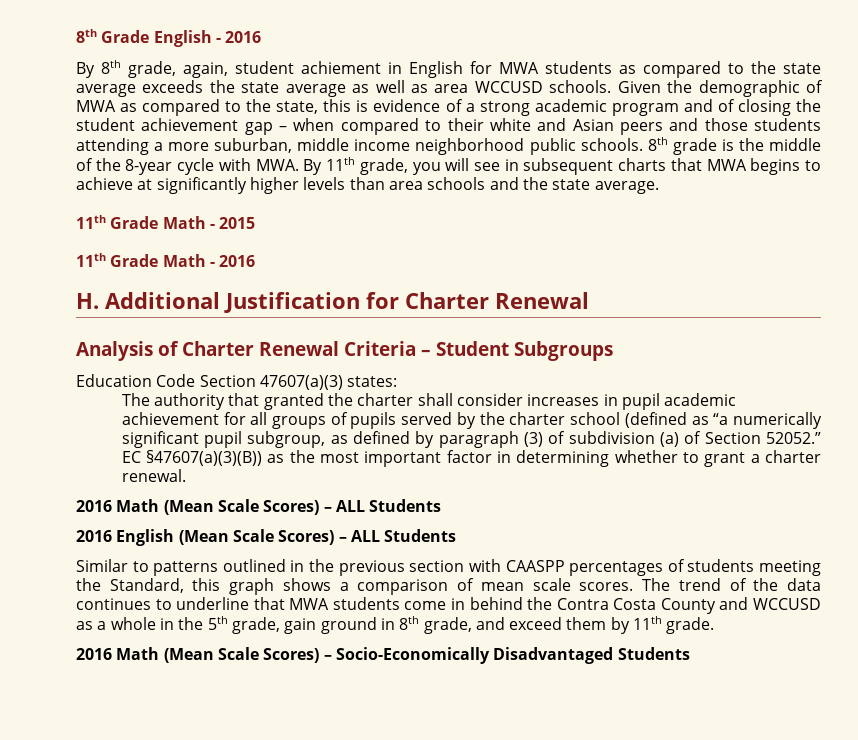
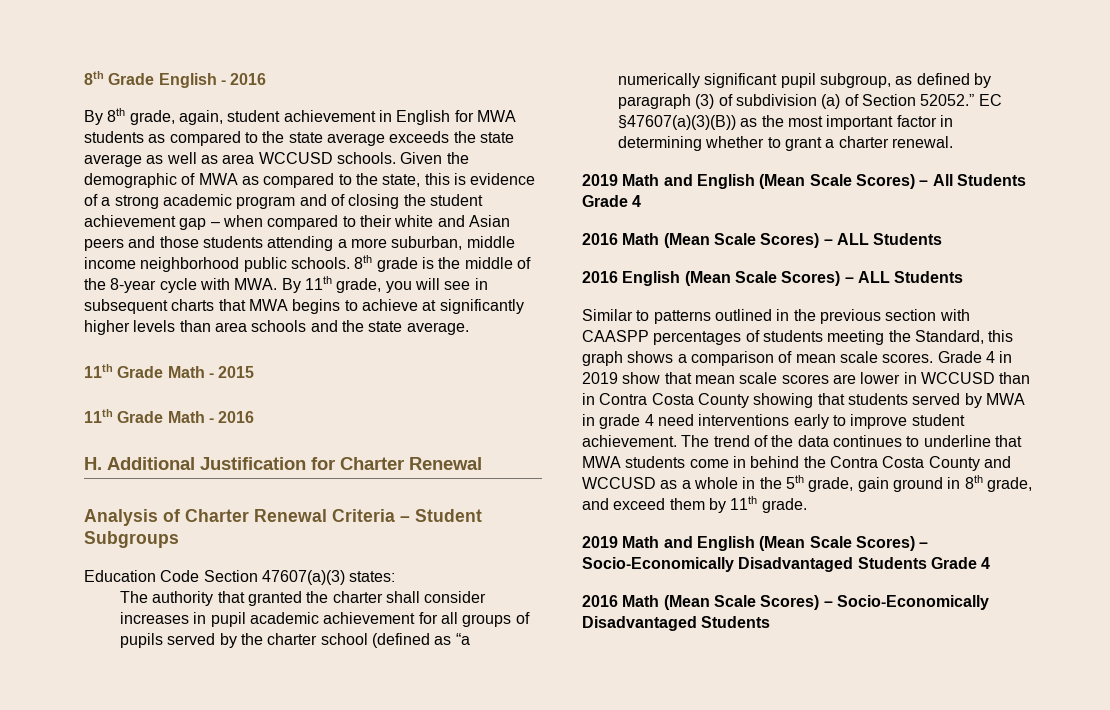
- By 8th grade, again, student achiement in English for MWA students as compared to the state average exceeds the state average as well as area WCCUSD schools.
+ By 8th grade, again, student achievement in English for MWA students as compared to the state average exceeds the state average as well as area WCCUSD schools.
+ 2019 Math and English (Mean Scale Scores) – All Students Grade 4
+ Grade 4 in 2019 show that mean scale scores are lower in WCCUSD than in Contra Costa County showing that students served by MWA in grade 4 need interventions early to improve student achievement.
+ 2019 Math and English (Mean Scale Scores) – Socio-Economically Disadvantaged Students Grade 4

